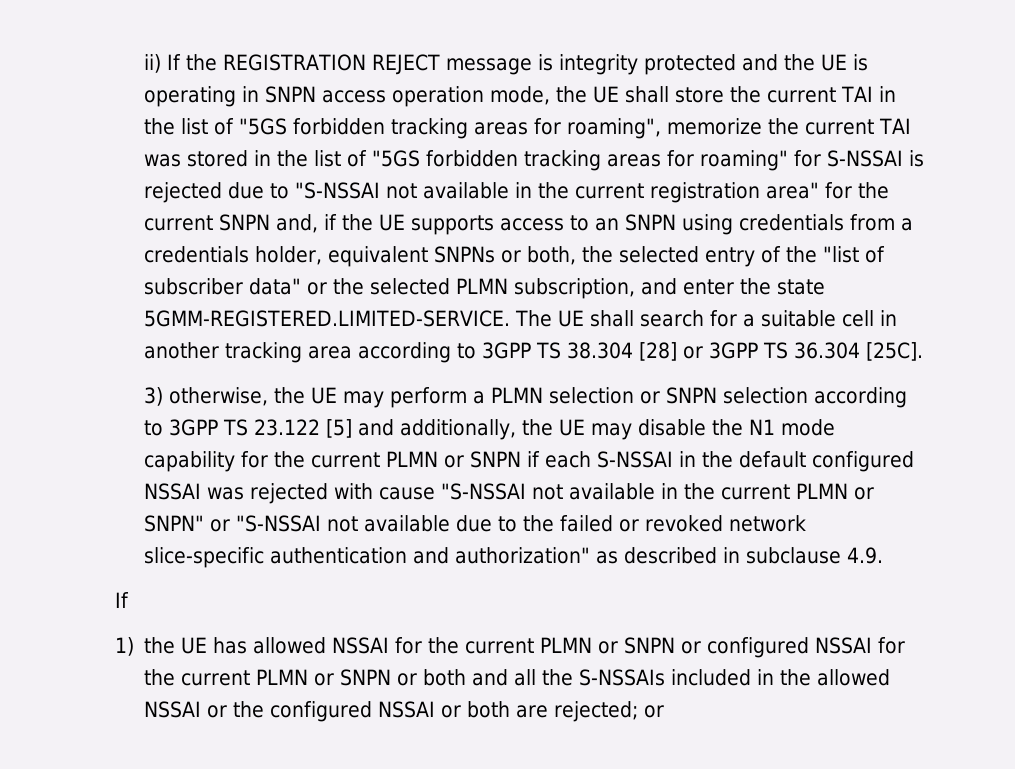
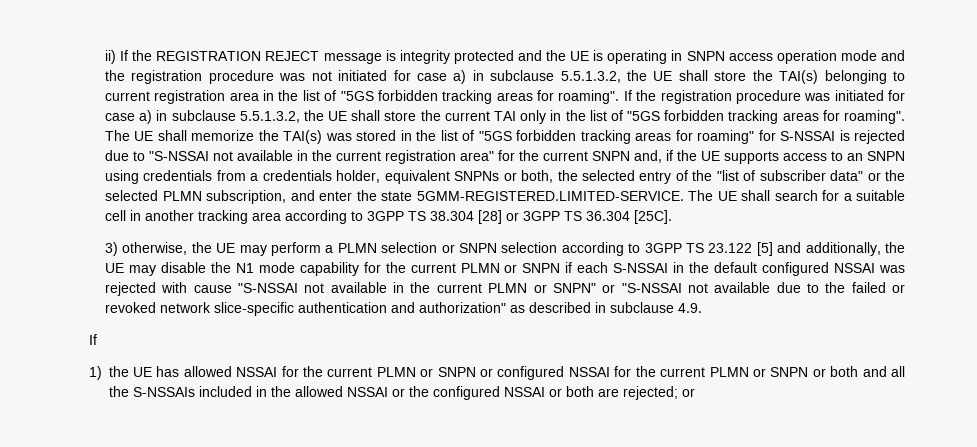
- ii) If the REGISTRATION REJECT message is integrity protected and the UE is operating in SNPN access operation mode, the UE shall store the current TAI in the list of "5GS forbidden tracking areas for roaming", memorize the current TAI was stored in the list of "5GS forbidden tracking areas for roaming" for S-NSSAI is rejected due to "S-NSSAI not available in the current registration area" for the current SNPN and, if the UE supports access to an SNPN using credentials from a credentials holder, equivalent SNPNs or both, the selected entry of the "list of subscriber data" or the selected PLMN subscription, and enter the state 5GMM-REGISTERED.LIMITED-SERVICE. The UE shall search for a suitable cell in another tracking area according to 3GPP TS 38.304 [28] or 3GPP TS 36.304 [25C].
+ ii) If the REGISTRATION REJECT message is integrity protected and the UE is operating in SNPN access operation mode and the registration procedure was not initiated for case a) in subclause 5.5.1.3.2, the UE shall store the TAI(s) belonging to current registration area in the list of "5GS forbidden tracking areas for roaming". If the registration procedure was initiated for case a) in subclause 5.5.1.3.2, the UE shall store the current TAI only in the list of "5GS forbidden tracking areas for roaming". The UE shall memorize the TAI(s) was stored in the list of "5GS forbidden tracking areas for roaming" for S-NSSAI is rejected due to "S-NSSAI not available in the current registration area" for the current SNPN and, if the UE supports access to an SNPN using credentials from a credentials holder, equivalent SNPNs or both, the selected entry of the "list of subscriber data" or the selected PLMN subscription, and enter the state 5GMM-REGISTERED.LIMITED-SERVICE. The UE shall search for a suitable cell in another tracking area according to 3GPP TS 38.304 [28] or 3GPP TS 36.304 [25C].

